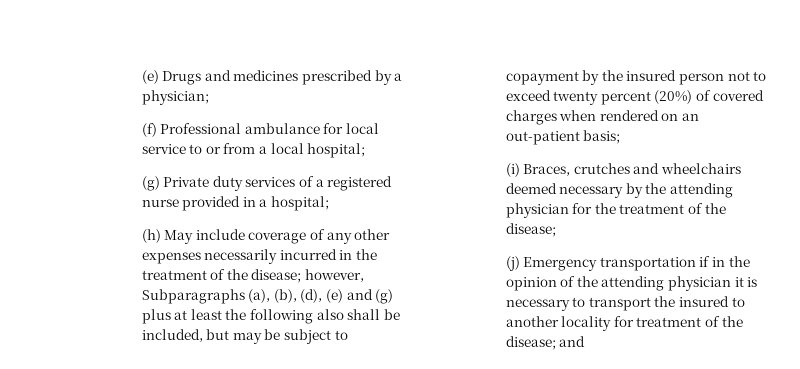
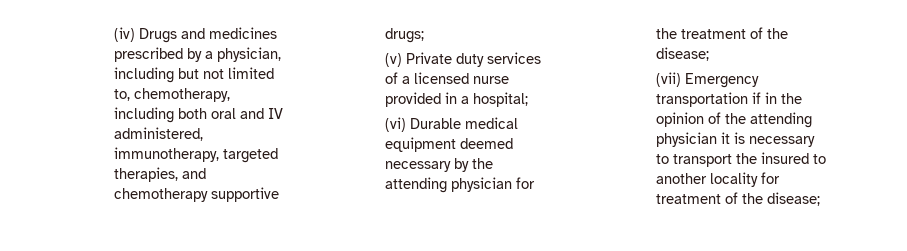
- (e) Drugs and medicines prescribed by a physician;
- (f) Professional ambulance for local service to or from a local hospital;
- (g) Private duty services of a registered nurse provided in a hospital;
+ (iv) Drugs and medicines prescribed by a physician, including but not limited to, chemotherapy, including both oral and IV administered, immunotherapy, targeted therapies, and chemotherapy supportive drugs;
+ (v) Private duty services of a licensed nurse provided in a hospital;
- (h) May include coverage of any other expenses necessarily incurred in the treatment of the disease; however, Subparagraphs (a), (b), (d), (e) and (g) plus at least the following also shall be included, but may be subject to copayment by the insured person not to exceed twenty percent (20%) of covered charges when rendered on an out-patient basis;
- (i) Braces, crutches and wheelchairs deemed necessary by the attending physician for the treatment of the disease;
+ (vi) Durable medical equipment deemed necessary by the attending physician for the treatment of the disease;
- (j) Emergency transportation if in the opinion of the attending physician it is necessary to transport the insured to another locality for treatment of the disease; and
+ (vii) Emergency transportation if in the opinion of the attending physician it is necessary to transport the insured to another locality for treatment of the disease;

